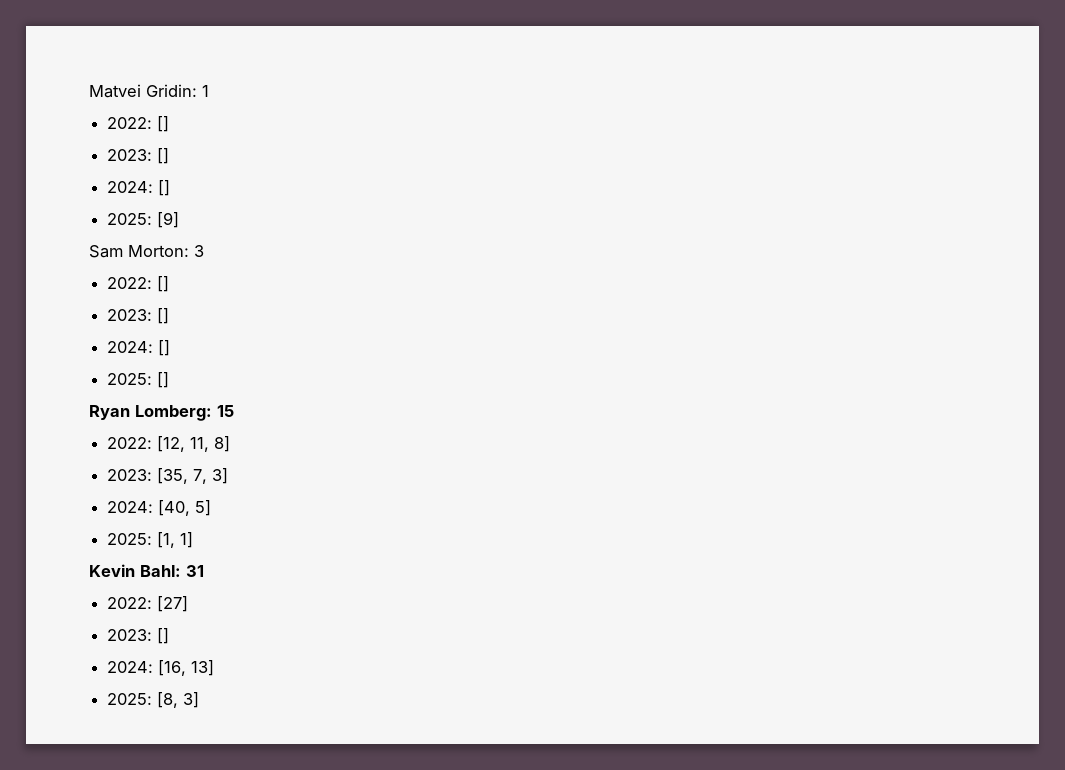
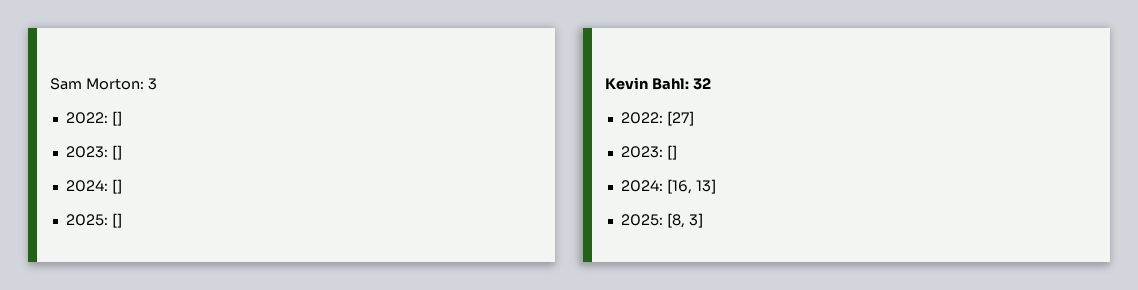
- Matvei Gridin: 1
- 2022: []
- 2023: []
- 2024: []
- 2025: [9]
- Ryan Lomberg: 15
- 2022: [12, 11, 8]
- 2023: [35, 7, 3]
- 2024: [40, 5]
- 2025: [1, 1]
- Kevin Bahl: 31
+ Kevin Bahl: 32

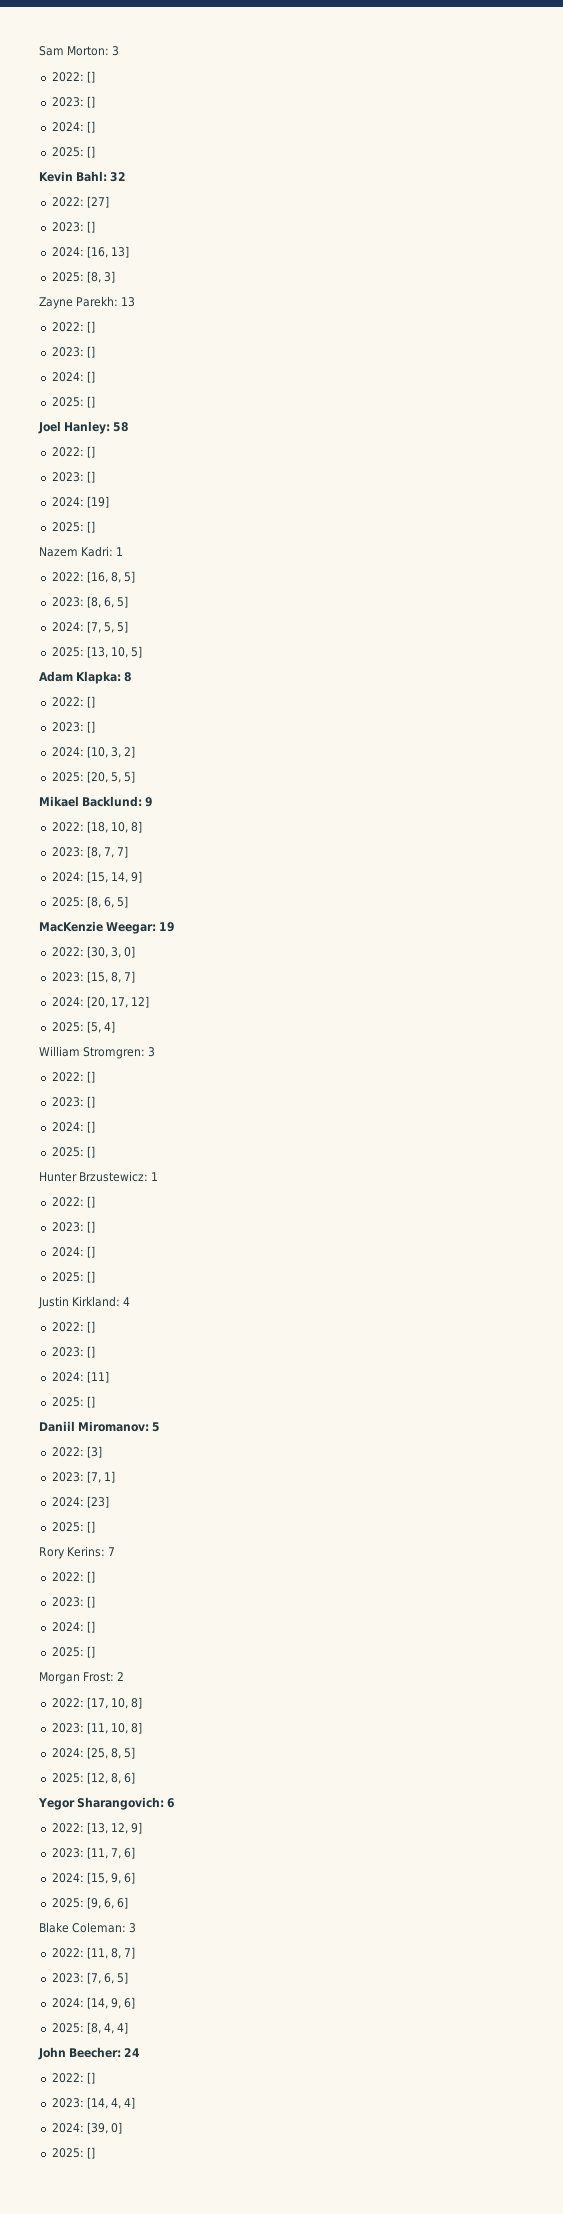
+ Zayne Parekh: 13
+ 2022: []
+ 2023: []
+ 2024: []
+ 2025: []
+ Joel Hanley: 58
+ 2022: []
+ 2023: []
+ 2024: [19]
+ 2025: []
+ Nazem Kadri: 1
+ 2022: [16, 8, 5]
+ 2023: [8, 6, 5]
+ 2024: [7, 5, 5]
+ 2025: [13, 10, 5]
+ Adam Klapka: 8
+ 2022: []
+ 2023: []
+ 2024: [10, 3, 2]
+ 2025: [20, 5, 5]
+ Mikael Backlund: 9
+ 2022: [18, 10, 8]
+ 2023: [8, 7, 7]
+ 2024: [15, 14, 9]
+ 2025: [8, 6, 5]
+ MacKenzie Weegar: 19
+ 2022: [30, 3, 0]
+ 2023: [15, 8, 7]
+ 2024: [20, 17, 12]
+ 2025: [5, 4]
+ William Stromgren: 3
+ 2022: []
+ 2023: []
+ 2024: []
+ 2025: []
+ Hunter Brzustewicz: 1
+ 2022: []
+ 2023: []
+ 2024: []
+ 2025: []
+ Justin Kirkland: 4
+ 2022: []
+ 2023: []
+ 2024: [11]
+ 2025: []
+ Daniil Miromanov: 5
+ 2022: [3]
+ 2023: [7, 1]
+ 2024: [23]
+ 2025: []
+ Rory Kerins: 7
+ 2022: []
+ 2023: []
+ 2024: []
+ 2025: []
+ Morgan Frost: 2
+ 2022: [17, 10, 8]
+ 2023: [11, 10, 8]
+ 2024: [25, 8, 5]
+ 2025: [12, 8, 6]
+ Yegor Sharangovich: 6
+ 2022: [13, 12, 9]
+ 2023: [11, 7, 6]
+ 2024: [15, 9, 6]
+ 2025: [9, 6, 6]
+ Blake Coleman: 3
+ 2022: [11, 8, 7]
+ 2023: [7, 6, 5]
+ 2024: [14, 9, 6]
+ 2025: [8, 4, 4]
+ John Beecher: 24
+ 2022: []
+ 2023: [14, 4, 4]
+ 2024: [39, 0]
+ 2025: []

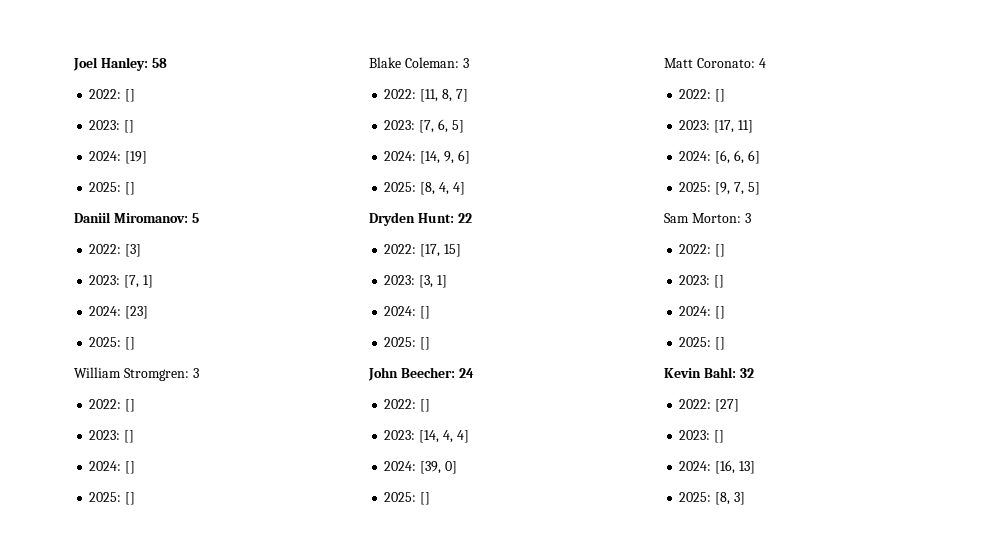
+ Joel Hanley: 58
+ 2022: []
+ 2023: []
+ 2024: [19]
+ 2025: []
+ Daniil Miromanov: 5
+ 2022: [3]
+ 2023: [7, 1]
+ 2024: [23]
+ 2025: []
+ William Stromgren: 3
+ 2022: []
+ 2023: []
+ 2024: []
+ 2025: []
+ Blake Coleman: 3
+ 2022: [11, 8, 7]
+ 2023: [7, 6, 5]
+ 2024: [14, 9, 6]
+ 2025: [8, 4, 4]
+ Dryden Hunt: 22
+ 2022: [17, 15]
+ 2023: [3, 1]
+ 2024: []
+ 2025: []
+ John Beecher: 24
+ 2022: []
+ 2023: [14, 4, 4]
+ 2024: [39, 0]
+ 2025: []
+ Matt Coronato: 4
+ 2022: []
+ 2023: [17, 11]
+ 2024: [6, 6, 6]
+ 2025: [9, 7, 5]
- Zayne Parekh: 13
- 2022: []
- 2023: []
- 2024: []
- 2025: []
- Joel Hanley: 58
- 2022: []
- 2023: []
- 2024: [19]
- 2025: []
- Nazem Kadri: 1
- 2022: [16, 8, 5]
- 2023: [8, 6, 5]
- 2024: [7, 5, 5]
- 2025: [13, 10, 5]
- Adam Klapka: 8
- 2022: []
- 2023: []
- 2024: [10, 3, 2]
- 2025: [20, 5, 5]
- Mikael Backlund: 9
- 2022: [18, 10, 8]
- 2023: [8, 7, 7]
- 2024: [15, 14, 9]
- 2025: [8, 6, 5]
- MacKenzie Weegar: 19
- 2022: [30, 3, 0]
- 2023: [15, 8, 7]
- 2024: [20, 17, 12]
- 2025: [5, 4]
- William Stromgren: 3
- 2022: []
- 2023: []
- 2024: []
- 2025: []
- Hunter Brzustewicz: 1
- 2022: []
- 2023: []
- 2024: []
- 2025: []
- Justin Kirkland: 4
- 2022: []
- 2023: []
- 2024: [11]
- 2025: []
- Daniil Miromanov: 5
- 2022: [3]
- 2023: [7, 1]
- 2024: [23]
- 2025: []
- Rory Kerins: 7
- 2022: []
- 2023: []
- 2024: []
- 2025: []
- Morgan Frost: 2
- 2022: [17, 10, 8]
- 2023: [11, 10, 8]
- 2024: [25, 8, 5]
- 2025: [12, 8, 6]
- Yegor Sharangovich: 6
- 2022: [13, 12, 9]
- 2023: [11, 7, 6]
- 2024: [15, 9, 6]
- 2025: [9, 6, 6]
- Blake Coleman: 3
- 2022: [11, 8, 7]
- 2023: [7, 6, 5]
- 2024: [14, 9, 6]
- 2025: [8, 4, 4]
- John Beecher: 24
- 2022: []
- 2023: [14, 4, 4]
- 2024: [39, 0]
- 2025: []

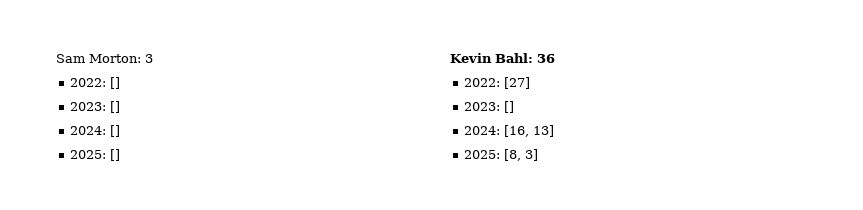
- Joel Hanley: 58
- 2022: []
- 2023: []
- 2024: [19]
- 2025: []
- Daniil Miromanov: 5
- 2022: [3]
- 2023: [7, 1]
- 2024: [23]
- 2025: []
- William Stromgren: 3
- 2022: []
- 2023: []
- 2024: []
- 2025: []
- Blake Coleman: 3
- 2022: [11, 8, 7]
- 2023: [7, 6, 5]
- 2024: [14, 9, 6]
- 2025: [8, 4, 4]
- Dryden Hunt: 22
- 2022: [17, 15]
- 2023: [3, 1]
- 2024: []
- 2025: []
- John Beecher: 24
- 2022: []
- 2023: [14, 4, 4]
- 2024: [39, 0]
- 2025: []
- Matt Coronato: 4
- 2022: []
- 2023: [17, 11]
- 2024: [6, 6, 6]
- 2025: [9, 7, 5]
- Kevin Bahl: 32
+ Kevin Bahl: 36

